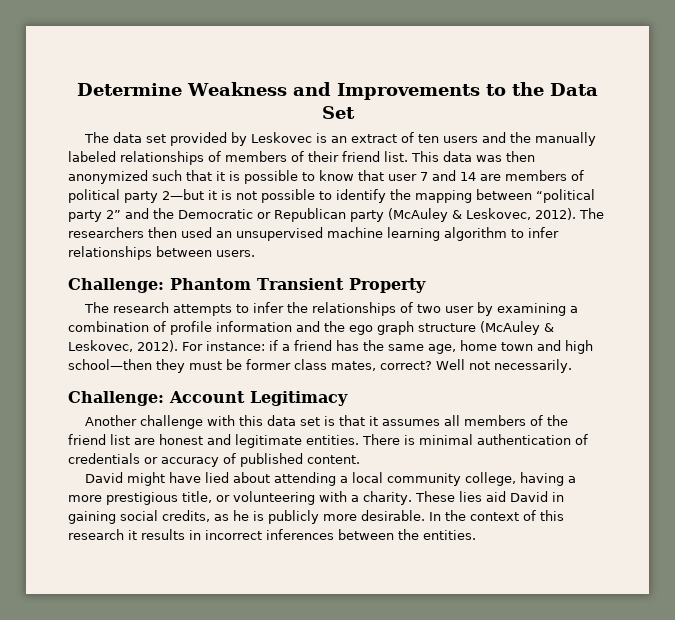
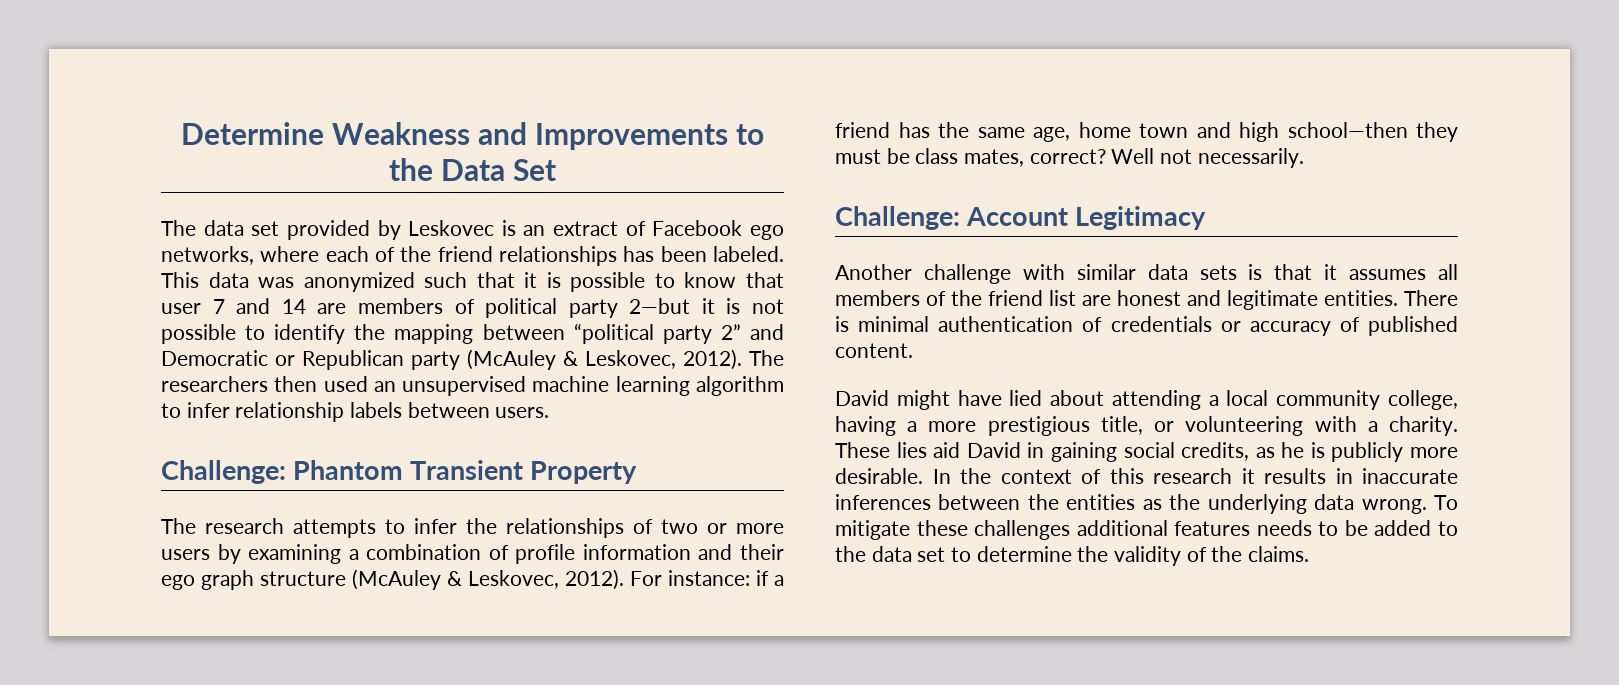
- The data set provided by Leskovec is an extract of ten users and the manually labeled relationships of members of their friend list.
+ The data set provided by Leskovec is an extract of Facebook ego networks, where each of the friend relationships has been labeled.
- This data was then anonymized such that it is possible to know that user 7 and 14 are members of political party 2—but it is not possible to identify the mapping between “political party 2” and the Democratic or Republican party (McAuley & Leskovec, 2012).
+ This data was anonymized such that it is possible to know that user 7 and 14 are members of political party 2—but it is not possible to identify the mapping between “political party 2” and Democratic or Republican party (McAuley & Leskovec, 2012).
- The researchers then used an unsupervised machine learning algorithm to infer relationships between users.
+ The researchers then used an unsupervised machine learning algorithm to infer relationship labels between users.
- The research attempts to infer the relationships of two user by examining a combination of profile information and the ego graph structure (McAuley & Leskovec, 2012).
+ The research attempts to infer the relationships of two or more users by examining a combination of profile information and their ego graph structure (McAuley & Leskovec, 2012).
- For instance: if a friend has the same age, home town and high school—then they must be former class mates, correct?
+ For instance: if a friend has the same age, home town and high school—then they must be class mates, correct?
- Another challenge with this data set is that it assumes all members of the friend list are honest and legitimate entities.
+ Another challenge with similar data sets is that it assumes all members of the friend list are honest and legitimate entities.
- In the context of this research it results in incorrect inferences between the entities.
+ In the context of this research it results in inaccurate inferences between the entities as the underlying data wrong. To mitigate these challenges additional features needs to be added to the data set to determine the validity of the claims.

